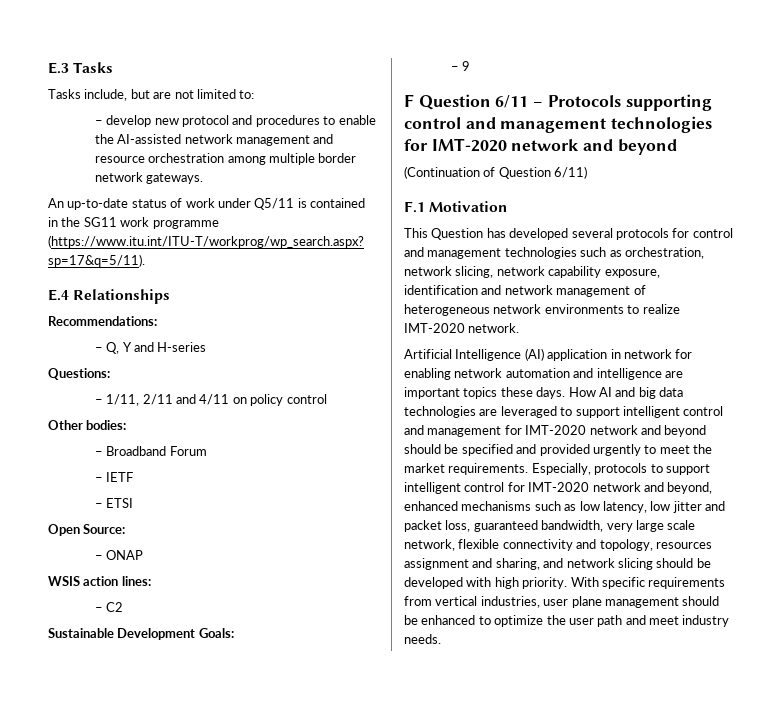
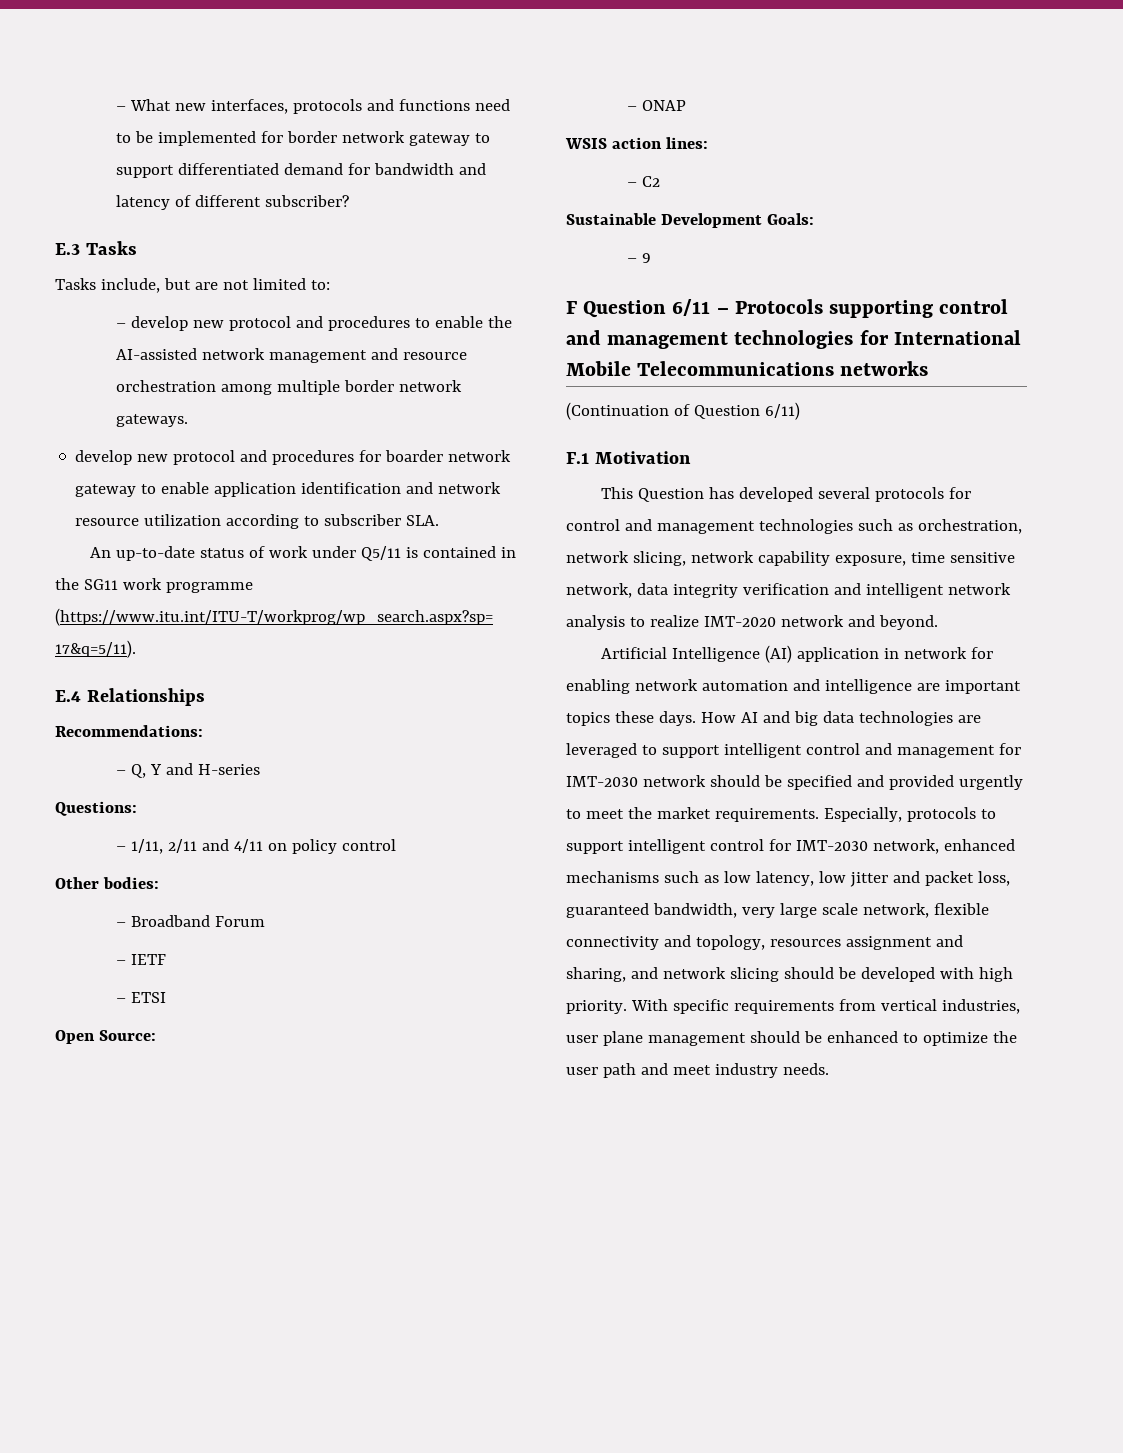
+ – What new interfaces, protocols and functions need to be implemented for border network gateway to support differentiated demand for bandwidth and latency of different subscriber?
+ develop new protocol and procedures for boarder network gateway to enable application identification and network resource utilization according to subscriber SLA.
- F Question 6/11 – Protocols supporting control and management technologies for IMT-2020 network and beyond
+ F Question 6/11 – Protocols supporting control and management technologies for International Mobile Telecommunications networks
- This Question has developed several protocols for control and management technologies such as orchestration, network slicing, network capability exposure, identification and network management of heterogeneous network environments to realize IMT-2020 network.
+ This Question has developed several protocols for control and management technologies such as orchestration, network slicing, network capability exposure, time sensitive network, data integrity verification and intelligent network analysis to realize IMT-2020 network and beyond.
- How AI and big data technologies are leveraged to support intelligent control and management for IMT-2020 network and beyond should be specified and provided urgently to meet the market requirements.
+ How AI and big data technologies are leveraged to support intelligent control and management for IMT-2030 network should be specified and provided urgently to meet the market requirements.
- Especially, protocols to support intelligent control for IMT-2020 network and beyond, enhanced mechanisms such as low latency, low jitter and packet loss, guaranteed bandwidth, very large scale network, flexible connectivity and topology, resources assignment and sharing, and network slicing should be developed with high priority.
+ Especially, protocols to support intelligent control for IMT-2030 network, enhanced mechanisms such as low latency, low jitter and packet loss, guaranteed bandwidth, very large scale network, flexible connectivity and topology, resources assignment and sharing, and network slicing should be developed with high priority.

